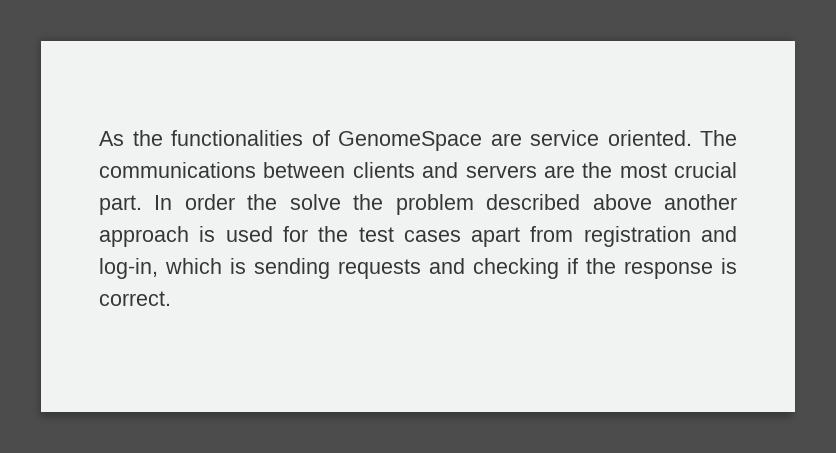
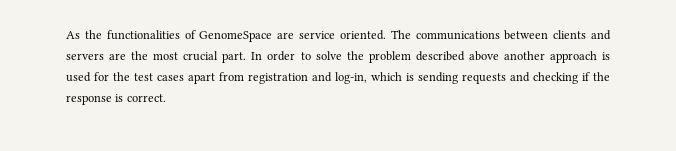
- In order the solve the problem described above another approach is used for the test cases apart from registration and log-in, which is sending requests and checking if the response is correct.
+ In order to solve the problem described above another approach is used for the test cases apart from registration and log-in, which is sending requests and checking if the response is correct.

